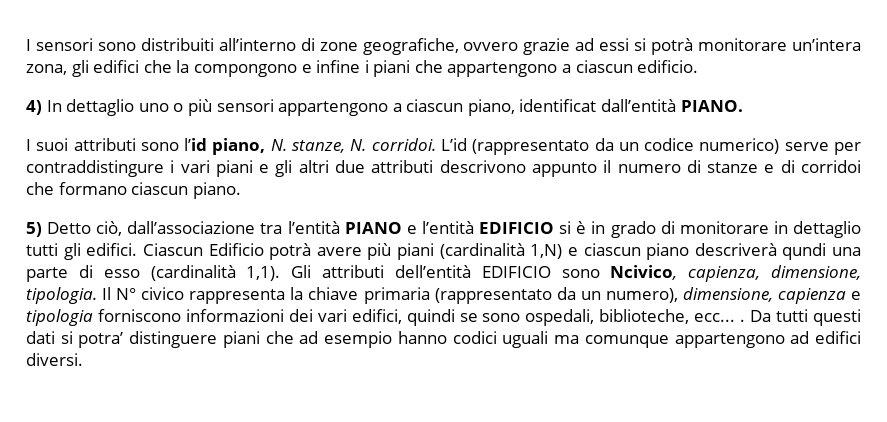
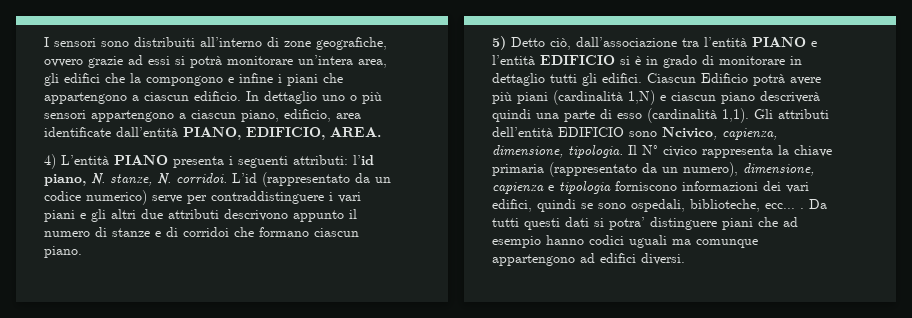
- I sensori sono distribuiti all’interno di zone geografiche, ovvero grazie ad essi si potrà monitorare un’intera zona, gli edifici che la compongono e infine i piani che appartengono a ciascun edificio.
- 4) In dettaglio uno o più sensori appartengono a ciascun piano, identificat dall’entità PIANO.
- I suoi attributi sono l’id piano, N. stanze, N. corridoi.
+ I sensori sono distribuiti all’interno di zone geografiche, ovvero grazie ad essi si potrà monitorare un’intera area, gli edifici che la compongono e infine i piani che appartengono a ciascun edificio. In dettaglio uno o più sensori appartengono a ciascun piano, edificio, area identificate dall’entità PIANO, EDIFICIO, AREA.
+ 4) L’entità PIANO presenta i seguenti attributi: l’id piano, N. stanze, N. corridoi.
- L’id (rappresentato da un codice numerico) serve per contraddistingure i vari piani e gli altri due attributi descrivono appunto il numero di stanze e di corridoi che formano ciascun piano.
+ L’id (rappresentato da un codice numerico) serve per contraddistinguere i vari piani e gli altri due attributi descrivono appunto il numero di stanze e di corridoi che formano ciascun piano.
- Ciascun Edificio potrà avere più piani (cardinalità 1,N) e ciascun piano descriverà qundi una parte di esso (cardinalità 1,1).
+ Ciascun Edificio potrà avere più piani (cardinalità 1,N) e ciascun piano descriverà quindi una parte di esso (cardinalità 1,1).

